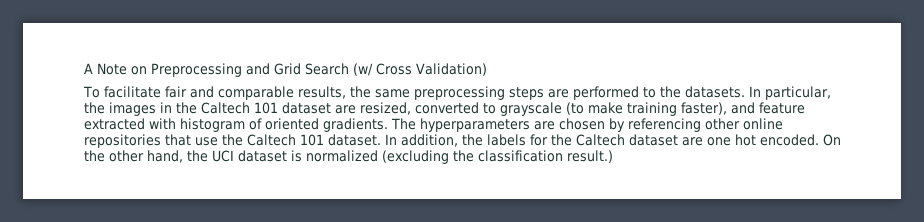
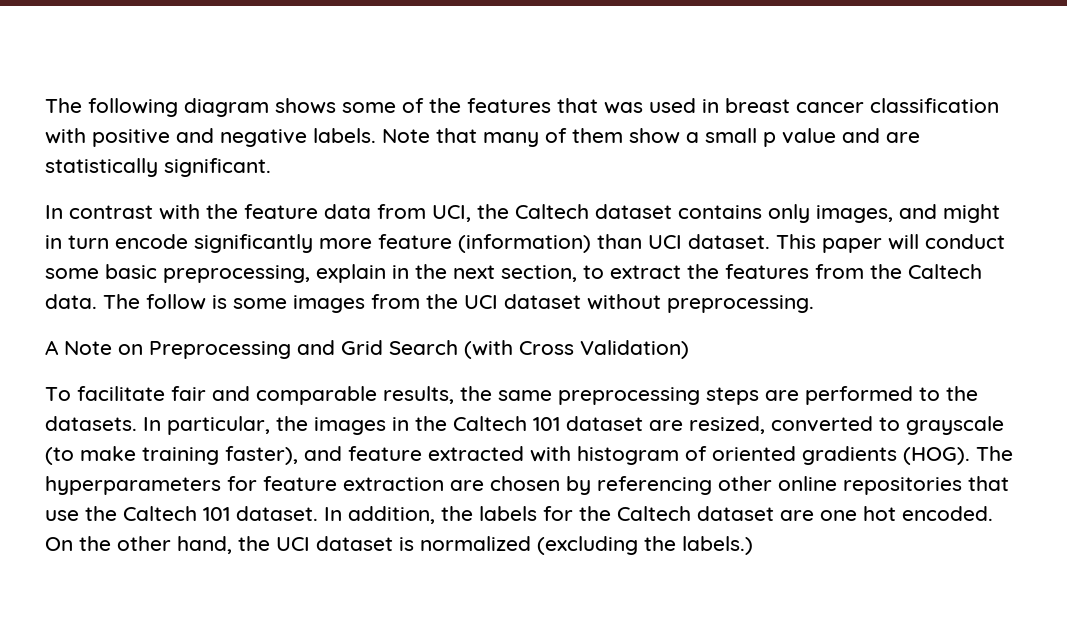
+ The following diagram shows some of the features that was used in breast cancer classification with positive and negative labels. Note that many of them show a small p value and are statistically significant.
+ In contrast with the feature data from UCI, the Caltech dataset contains only images, and might in turn encode significantly more feature (information) than UCI dataset. This paper will conduct some basic preprocessing, explain in the next section, to extract the features from the Caltech data. The follow is some images from the UCI dataset without preprocessing.
- A Note on Preprocessing and Grid Search (w/ Cross Validation)
+ A Note on Preprocessing and Grid Search (with Cross Validation)
- In particular, the images in the Caltech 101 dataset are resized, converted to grayscale (to make training faster), and feature extracted with histogram of oriented gradients. The hyperparameters are chosen by referencing other online repositories that use the Caltech 101 dataset.
+ In particular, the images in the Caltech 101 dataset are resized, converted to grayscale (to make training faster), and feature extracted with histogram of oriented gradients (HOG). The hyperparameters for feature extraction are chosen by referencing other online repositories that use the Caltech 101 dataset.
- On the other hand, the UCI dataset is normalized (excluding the classification result.)
+ On the other hand, the UCI dataset is normalized (excluding the labels.)

